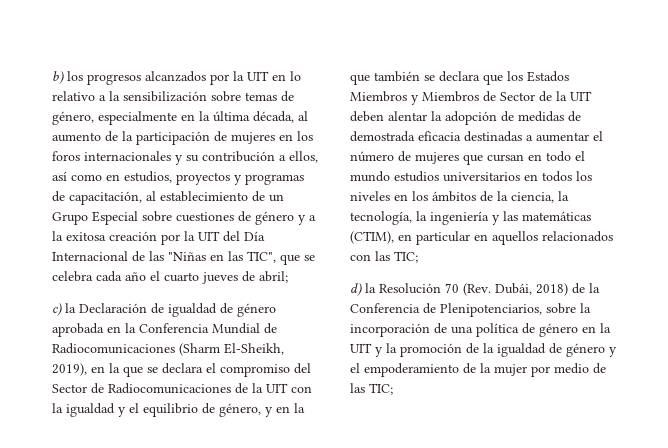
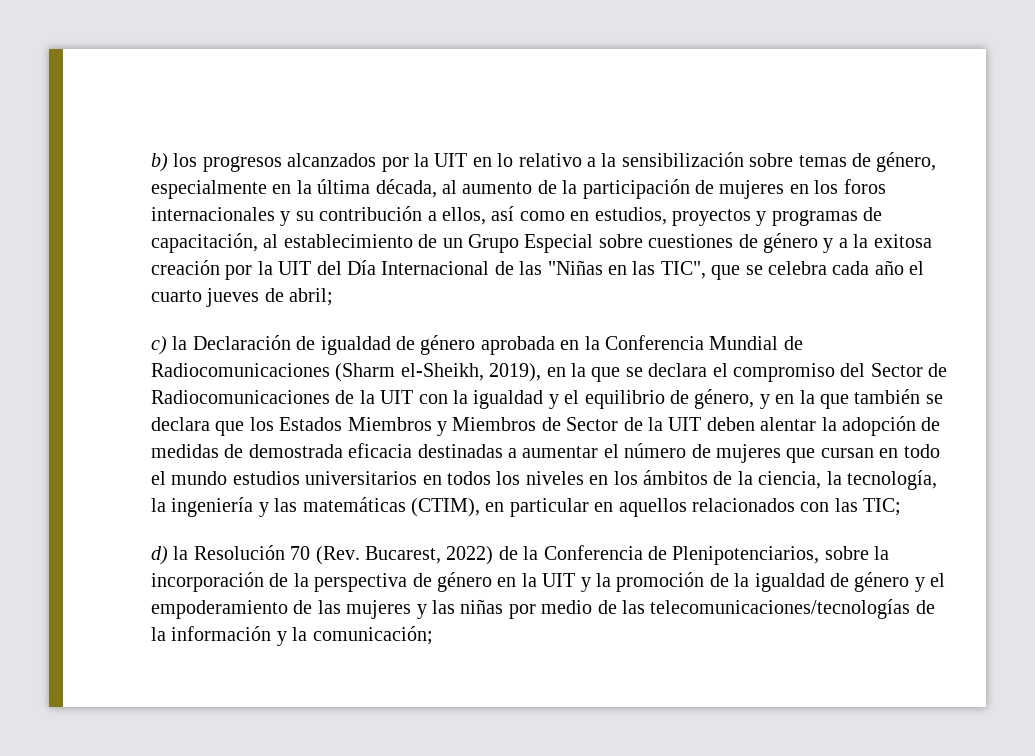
- c) la Declaración de igualdad de género aprobada en la Conferencia Mundial de Radiocomunicaciones (Sharm El-Sheikh, 2019), en la que se declara el compromiso del Sector de Radiocomunicaciones de la UIT con la igualdad y el equilibrio de género, y en la que también se declara que los Estados Miembros y Miembros de Sector de la UIT deben alentar la adopción de medidas de demostrada eficacia destinadas a aumentar el número de mujeres que cursan en todo el mundo estudios universitarios en todos los niveles en los ámbitos de la ciencia, la tecnología, la ingeniería y las matemáticas (CTIM), en particular en aquellos relacionados con las TIC;
+ c) la Declaración de igualdad de género aprobada en la Conferencia Mundial de Radiocomunicaciones (Sharm el-Sheikh, 2019), en la que se declara el compromiso del Sector de Radiocomunicaciones de la UIT con la igualdad y el equilibrio de género, y en la que también se declara que los Estados Miembros y Miembros de Sector de la UIT deben alentar la adopción de medidas de demostrada eficacia destinadas a aumentar el número de mujeres que cursan en todo el mundo estudios universitarios en todos los niveles en los ámbitos de la ciencia, la tecnología, la ingeniería y las matemáticas (CTIM), en particular en aquellos relacionados con las TIC;
- d) la Resolución 70 (Rev. Dubái, 2018) de la Conferencia de Plenipotenciarios, sobre la incorporación de una política de género en la UIT y la promoción de la igualdad de género y el empoderamiento de la mujer por medio de las TIC;
+ d) la Resolución 70 (Rev. Bucarest, 2022) de la Conferencia de Plenipotenciarios, sobre la incorporación de la perspectiva de género en la UIT y la promoción de la igualdad de género y el empoderamiento de las mujeres y las niñas por medio de las telecomunicaciones/tecnologías de la información y la comunicación;

